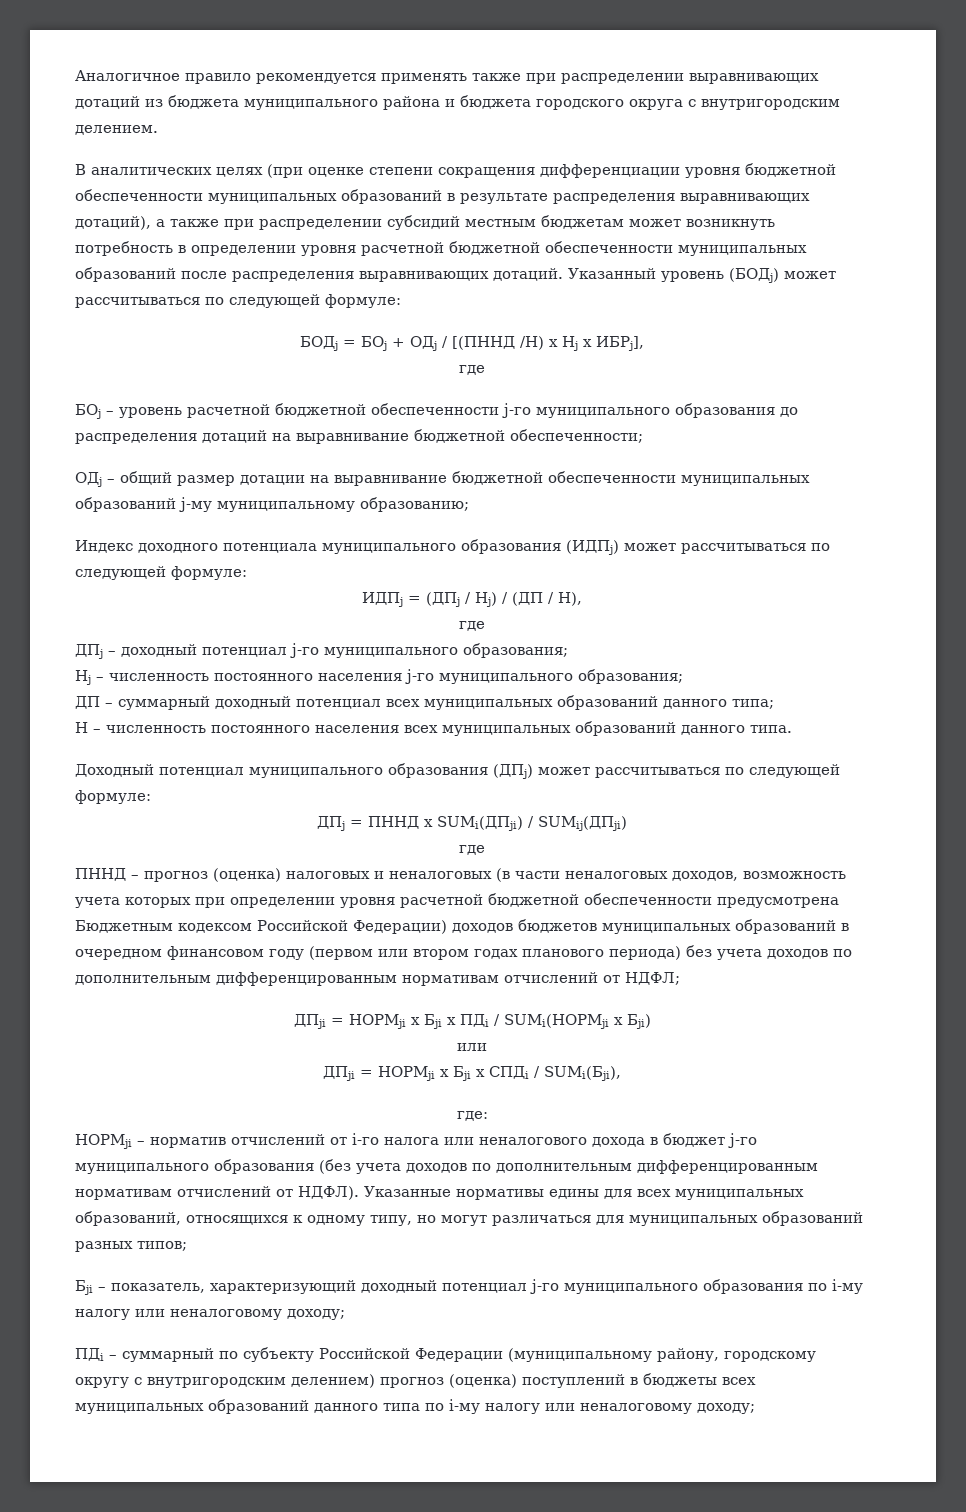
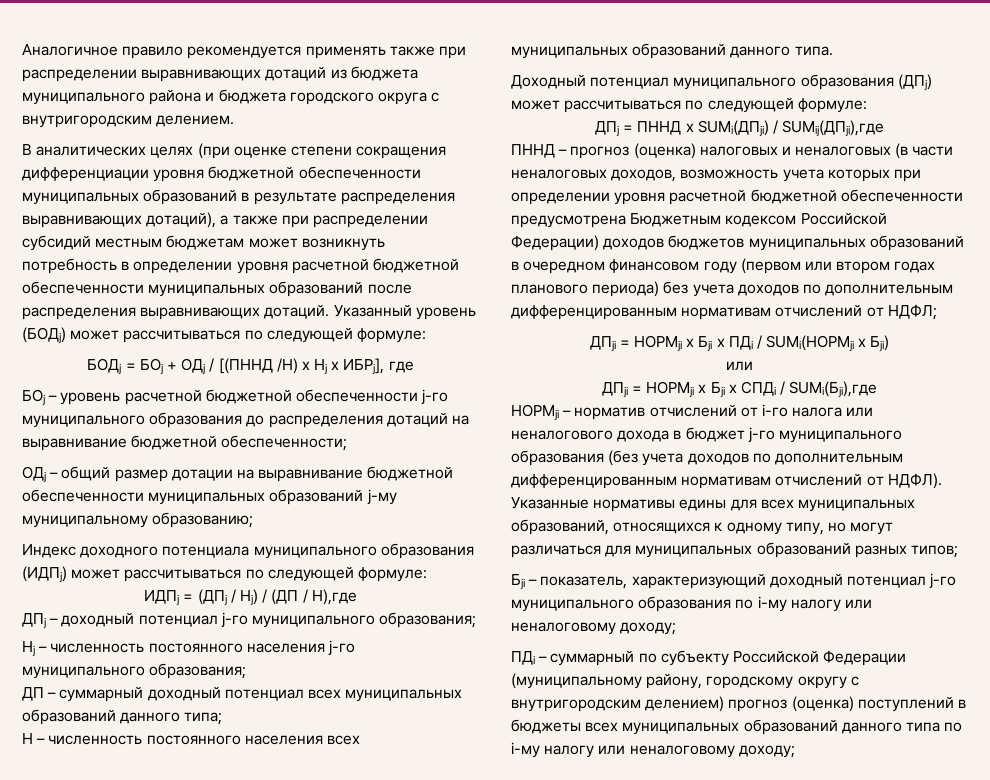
- БОДj = БОj + ОДj / [(ПННД /Н) х Нj х ИБРj],
- где
+ БОДj = БОj + ОДj / [(ПННД /Н) х Нj х ИБРj], где
- ИДПj = (ДПj / Нj) / (ДП / Н),
- где
+ ИДПj = (ДПj / Нj) / (ДП / Н),где
- ДПj = ПННД х SUMi(ДПji) / SUMij(ДПji)
- где
+ ДПj = ПННД х SUMi(ДПji) / SUMij(ДПji),где
- ДПji = НОРМji х Бji х СПДi / SUMi(Бji),
- где:
+ ДПji = НОРМji х Бji х СПДi / SUMi(Бji),где

